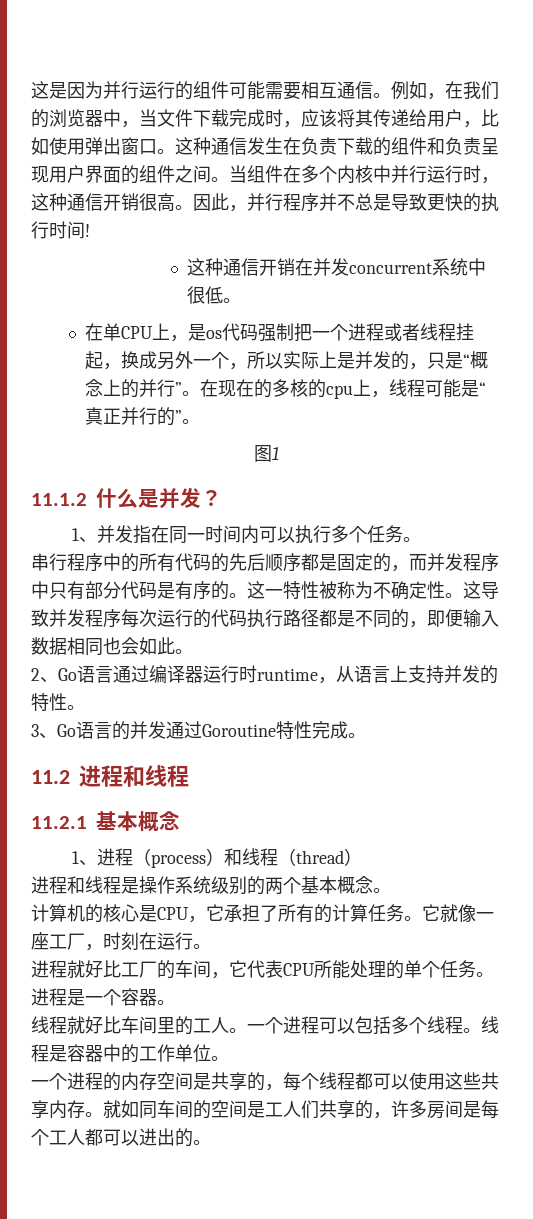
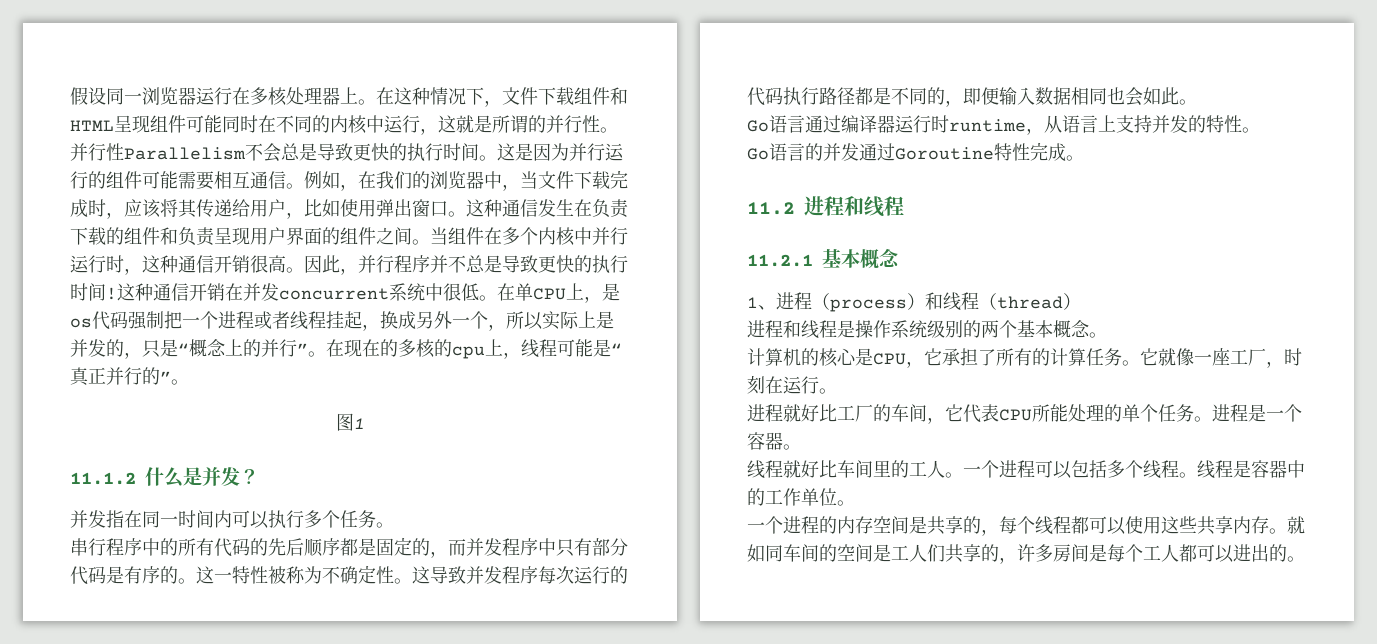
+ 假设同一浏览器运行在多核处理器上。在这种情况下，文件下载组件和HTML呈现组件可能同时在不同的内核中运行，这就是所谓的并行性。并行性Parallelism不会总是导致更快的执行时间。
- 因此，并行程序并不总是导致更快的执行时间!
- 这种通信开销在并发concurrent系统中很低。
- 在单CPU上，是os代码强制把一个进程或者线程挂起，换成另外一个，所以实际上是并发的，只是“概念上的并行”。
+ 因此，并行程序并不总是导致更快的执行时间!这种通信开销在并发concurrent系统中很低。在单CPU上，是os代码强制把一个进程或者线程挂起，换成另外一个，所以实际上是并发的，只是“概念上的并行”。
- 1、并发指在同一时间内可以执行多个任务。
+ 并发指在同一时间内可以执行多个任务。
- 2、Go语言通过编译器运行时runtime，从语言上支持并发的特性。
+ Go语言通过编译器运行时runtime，从语言上支持并发的特性。
- 3、Go语言的并发通过Goroutine特性完成。
+ Go语言的并发通过Goroutine特性完成。

